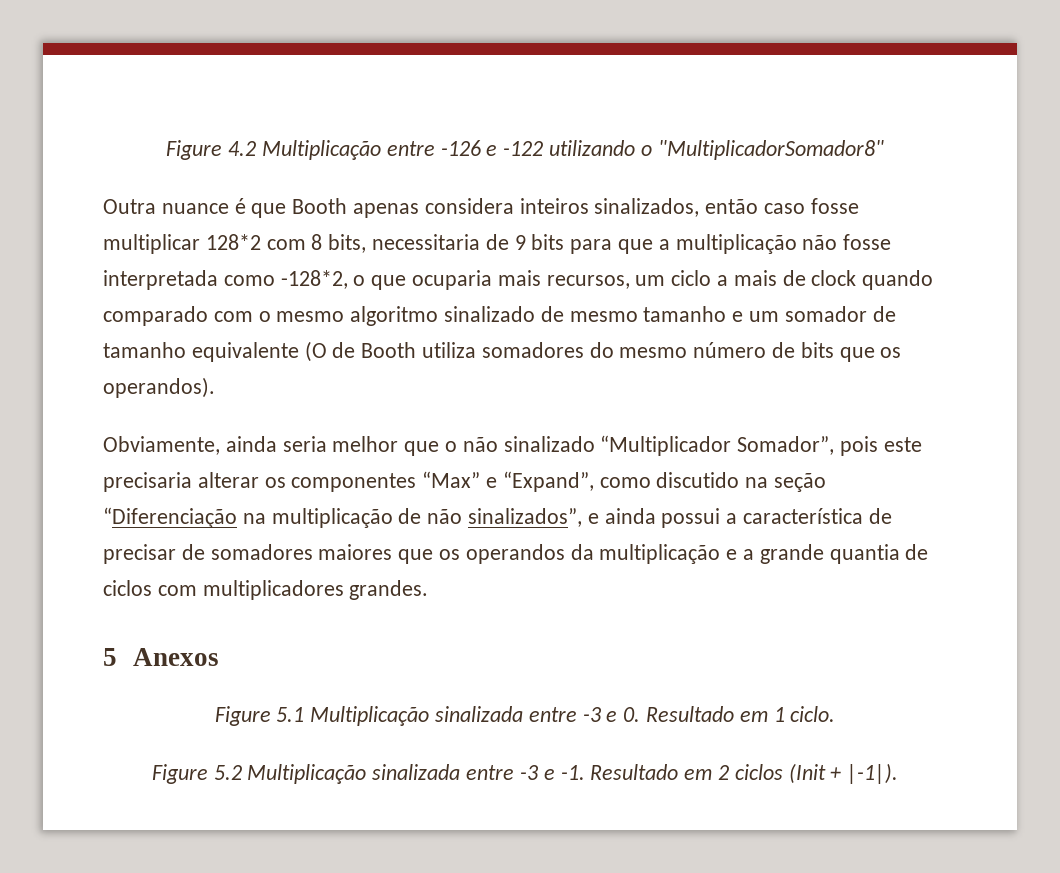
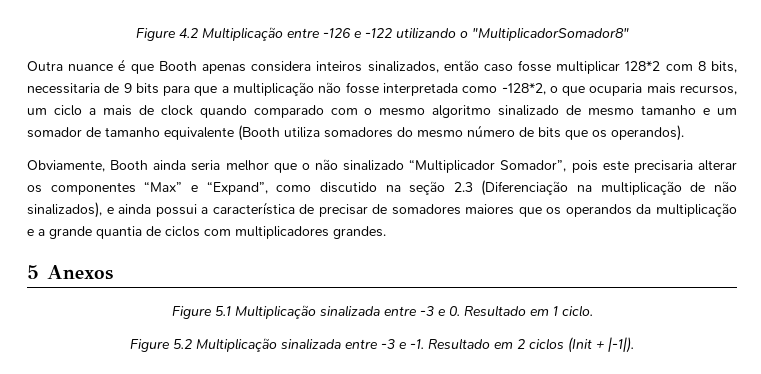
- Outra nuance é que Booth apenas considera inteiros sinalizados, então caso fosse multiplicar 128*2 com 8 bits, necessitaria de 9 bits para que a multiplicação não fosse interpretada como -128*2, o que ocuparia mais recursos, um ciclo a mais de clock quando comparado com o mesmo algoritmo sinalizado de mesmo tamanho e um somador de tamanho equivalente (O de Booth utiliza somadores do mesmo número de bits que os operandos).
+ Outra nuance é que Booth apenas considera inteiros sinalizados, então caso fosse multiplicar 128*2 com 8 bits, necessitaria de 9 bits para que a multiplicação não fosse interpretada como -128*2, o que ocuparia mais recursos, um ciclo a mais de clock quando comparado com o mesmo algoritmo sinalizado de mesmo tamanho e um somador de tamanho equivalente (Booth utiliza somadores do mesmo número de bits que os operandos).
- Obviamente, ainda seria melhor que o não sinalizado “Multiplicador Somador”, pois este precisaria alterar os componentes “Max” e “Expand”, como discutido na seção “Diferenciação na multiplicação de não sinalizados”, e ainda possui a característica de precisar de somadores maiores que os operandos da multiplicação e a grande quantia de ciclos com multiplicadores grandes.
+ Obviamente, Booth ainda seria melhor que o não sinalizado “Multiplicador Somador”, pois este precisaria alterar os componentes “Max” e “Expand”, como discutido na seção 2.3 (Diferenciação na multiplicação de não sinalizados), e ainda possui a característica de precisar de somadores maiores que os operandos da multiplicação e a grande quantia de ciclos com multiplicadores grandes.

